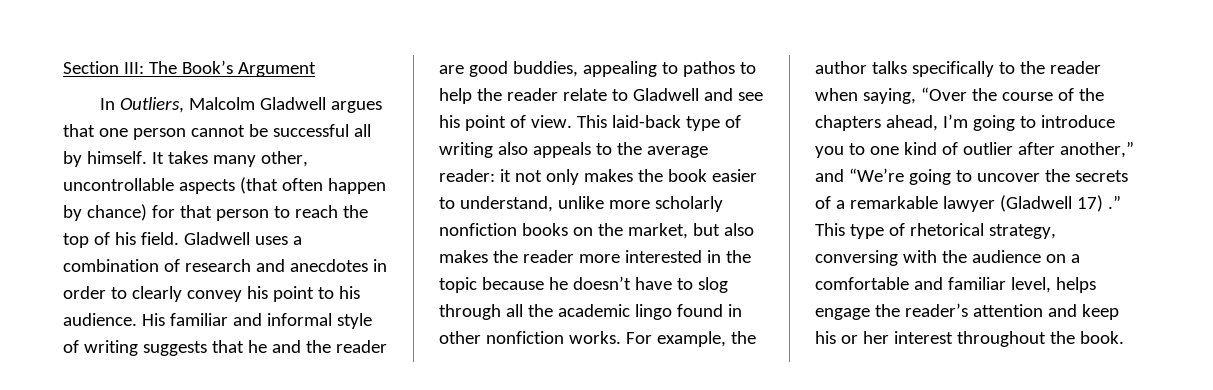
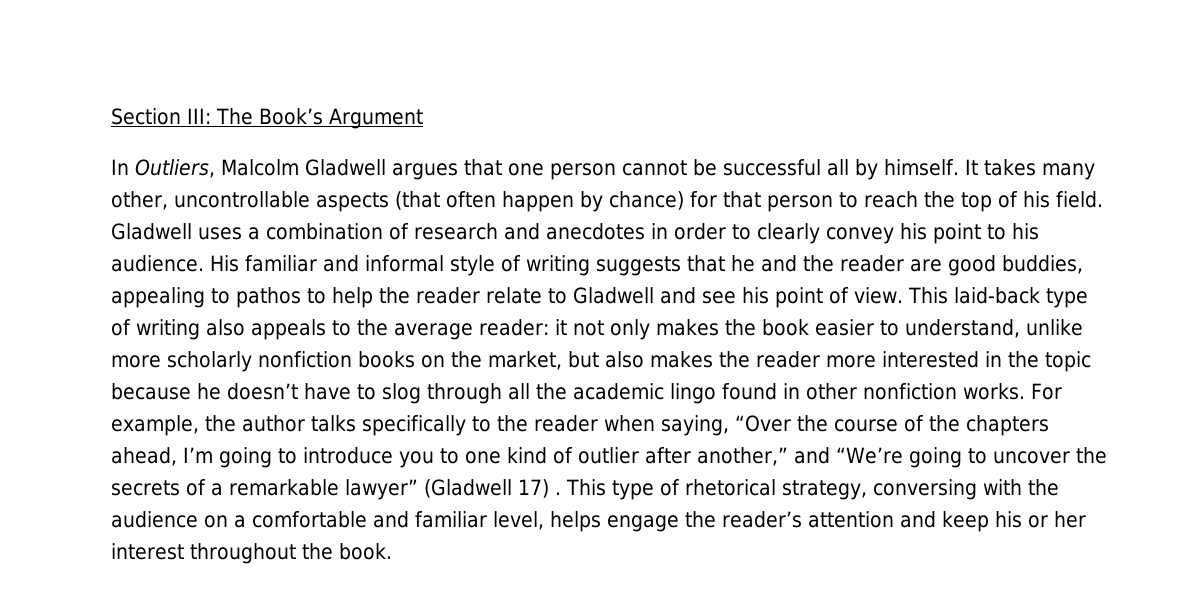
- For example, the author talks specifically to the reader when saying, “Over the course of the chapters ahead, I’m going to introduce you to one kind of outlier after another,” and “We’re going to uncover the secrets of a remarkable lawyer (Gladwell 17) .”
+ For example, the author talks specifically to the reader when saying, “Over the course of the chapters ahead, I’m going to introduce you to one kind of outlier after another,” and “We’re going to uncover the secrets of a remarkable lawyer” (Gladwell 17) .

